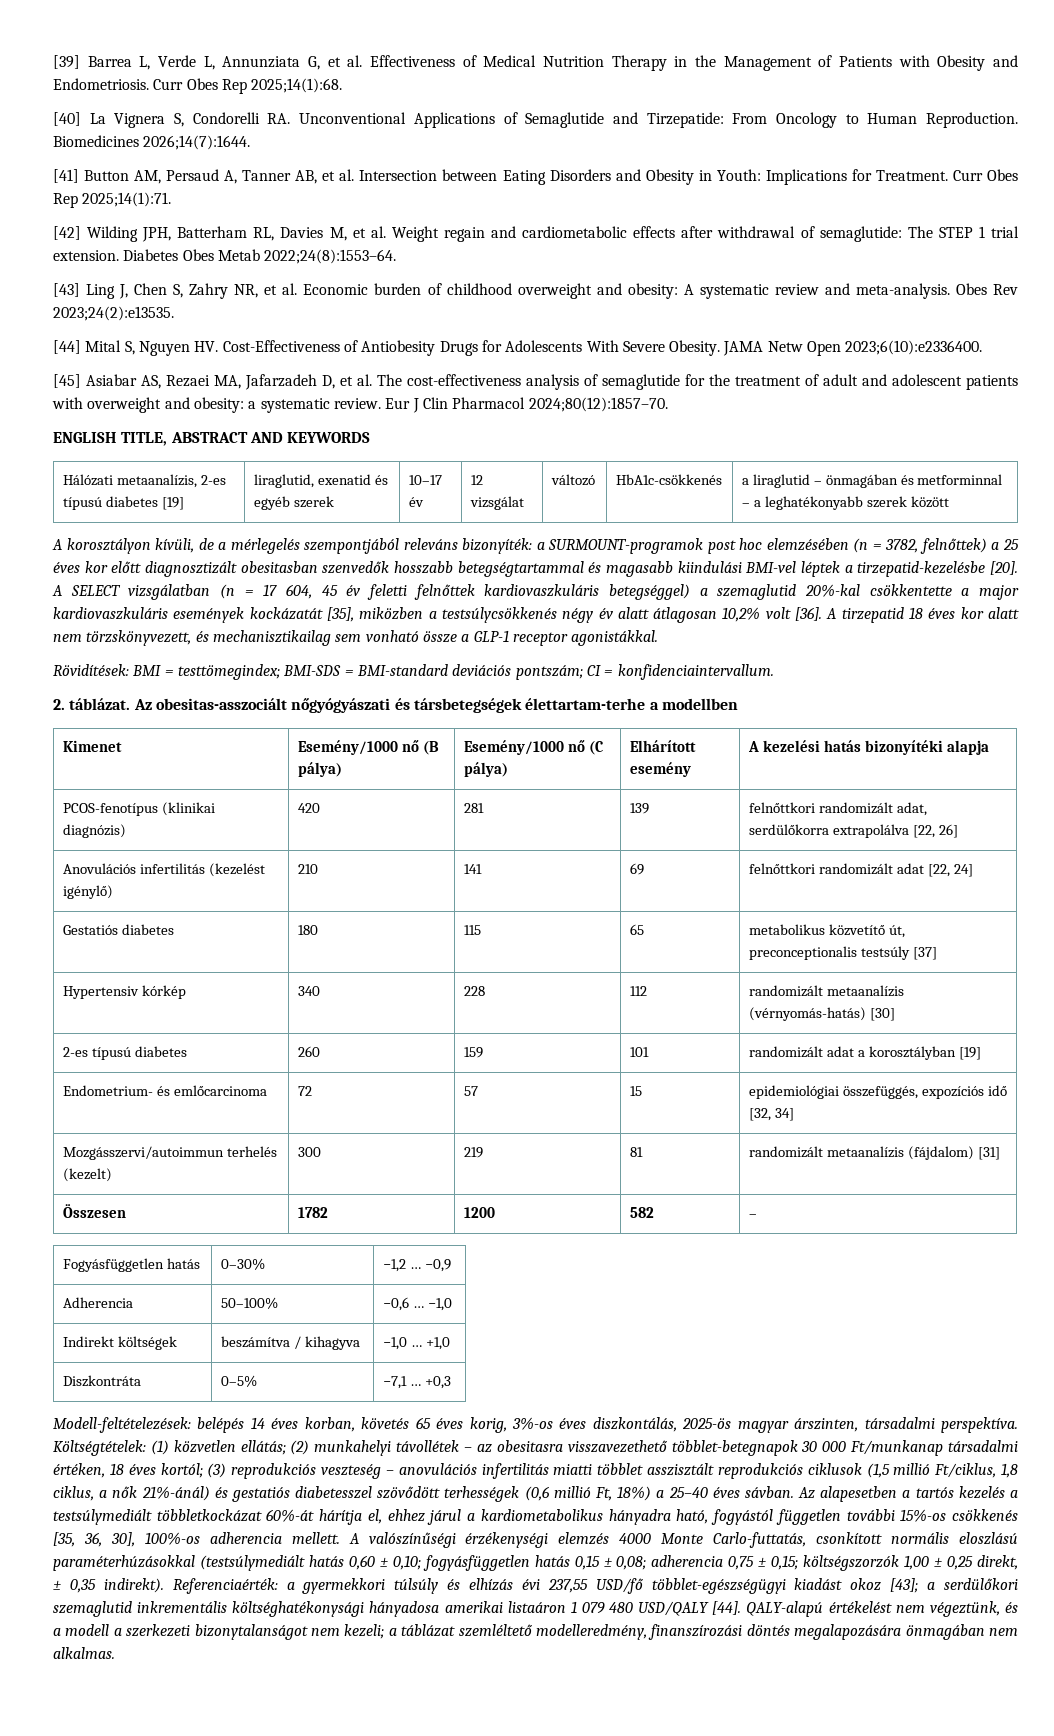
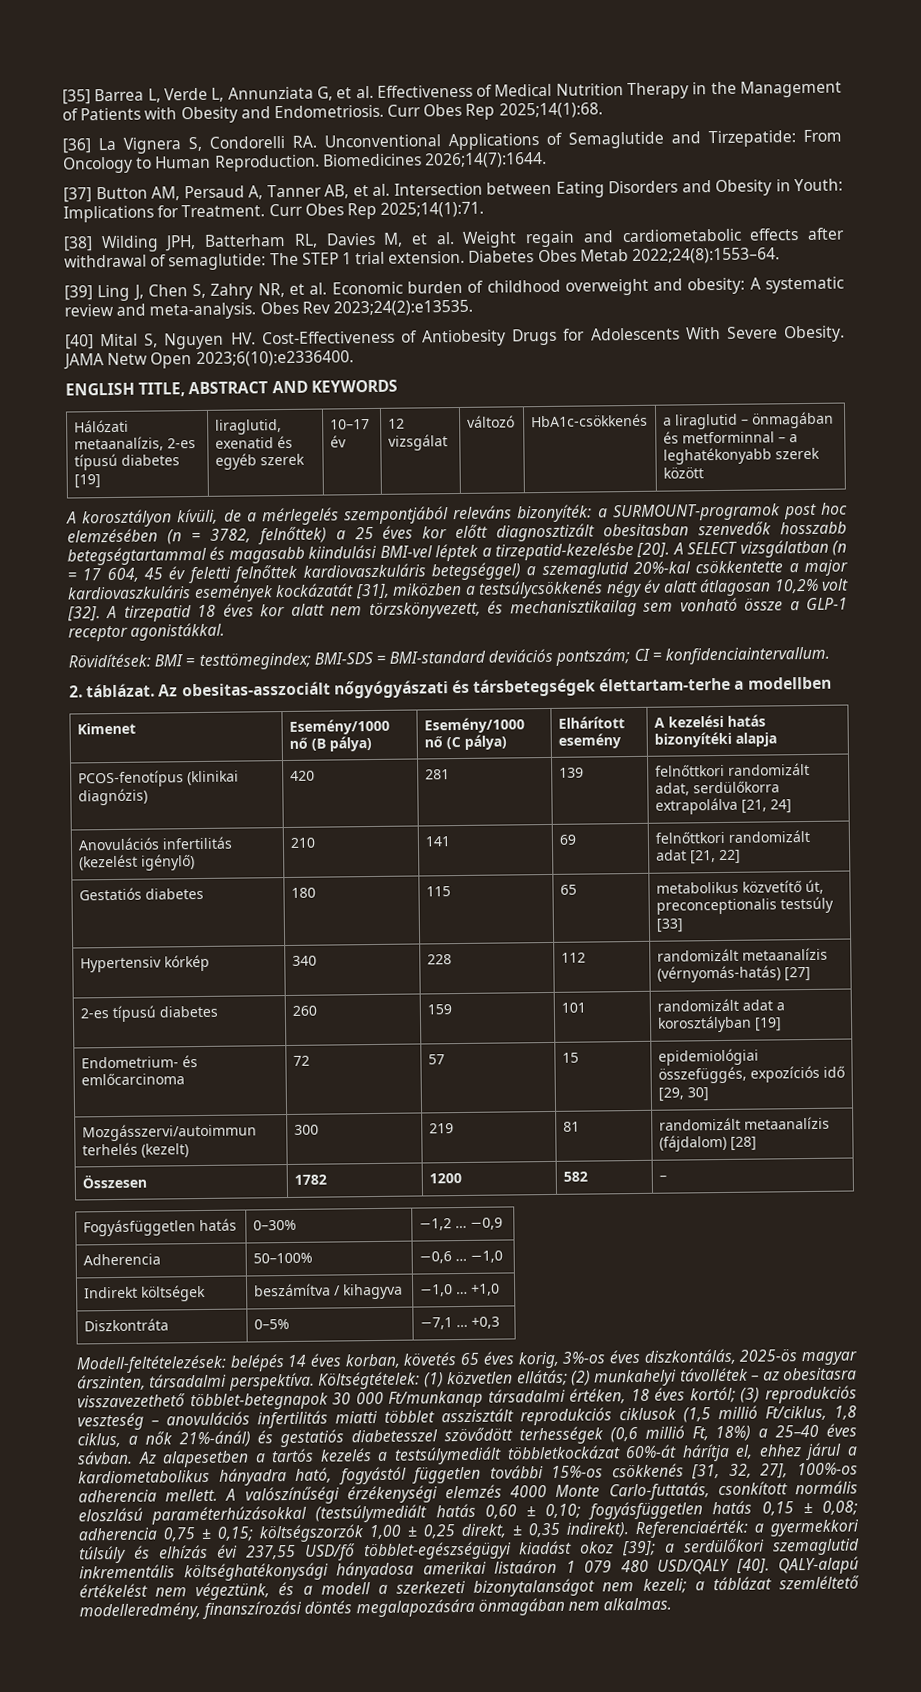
- [39] Barrea L, Verde L, Annunziata G, et al. Effectiveness of Medical Nutrition Therapy in the Management of Patients with Obesity and Endometriosis.
+ [35] Barrea L, Verde L, Annunziata G, et al. Effectiveness of Medical Nutrition Therapy in the Management of Patients with Obesity and Endometriosis.
- [40] La Vignera S, Condorelli RA. Unconventional Applications of Semaglutide and Tirzepatide: From Oncology to Human Reproduction.
+ [36] La Vignera S, Condorelli RA. Unconventional Applications of Semaglutide and Tirzepatide: From Oncology to Human Reproduction.
- [41] Button AM, Persaud A, Tanner AB, et al. Intersection between Eating Disorders and Obesity in Youth: Implications for Treatment.
+ [37] Button AM, Persaud A, Tanner AB, et al. Intersection between Eating Disorders and Obesity in Youth: Implications for Treatment.
- [42] Wilding JPH, Batterham RL, Davies M, et al. Weight regain and cardiometabolic effects after withdrawal of semaglutide: The STEP 1 trial extension.
+ [38] Wilding JPH, Batterham RL, Davies M, et al. Weight regain and cardiometabolic effects after withdrawal of semaglutide: The STEP 1 trial extension.
- [43] Ling J, Chen S, Zahry NR, et al. Economic burden of childhood overweight and obesity: A systematic review and meta-analysis.
+ [39] Ling J, Chen S, Zahry NR, et al. Economic burden of childhood overweight and obesity: A systematic review and meta-analysis.
- [44] Mital S, Nguyen HV. Cost-Effectiveness of Antiobesity Drugs for Adolescents With Severe Obesity.
+ [40] Mital S, Nguyen HV. Cost-Effectiveness of Antiobesity Drugs for Adolescents With Severe Obesity.
- [45] Asiabar AS, Rezaei MA, Jafarzadeh D, et al. The cost-effectiveness analysis of semaglutide for the treatment of adult and adolescent patients with overweight and obesity: a systematic review. Eur J Clin Pharmacol 2024;80(12):1857–70.
- A SELECT vizsgálatban (n = 17 604, 45 év feletti felnőttek kardiovaszkuláris betegséggel) a szemaglutid 20%-kal csökkentette a major kardiovaszkuláris események kockázatát [35], miközben a testsúlycsökkenés négy év alatt átlagosan 10,2% volt [36].
+ A SELECT vizsgálatban (n = 17 604, 45 év feletti felnőttek kardiovaszkuláris betegséggel) a szemaglutid 20%-kal csökkentette a major kardiovaszkuláris események kockázatát [31], miközben a testsúlycsökkenés négy év alatt átlagosan 10,2% volt [32].
- PCOS-fenotípus (klinikai diagnózis) | 420 | 281 | 139 | felnőttkori randomizált adat, serdülőkorra extrapolálva [22, 26]
+ PCOS-fenotípus (klinikai diagnózis) | 420 | 281 | 139 | felnőttkori randomizált adat, serdülőkorra extrapolálva [21, 24]
- Anovulációs infertilitás (kezelést igénylő) | 210 | 141 | 69 | felnőttkori randomizált adat [22, 24]
+ Anovulációs infertilitás (kezelést igénylő) | 210 | 141 | 69 | felnőttkori randomizált adat [21, 22]
- Gestatiós diabetes | 180 | 115 | 65 | metabolikus közvetítő út, preconceptionalis testsúly [37]
+ Gestatiós diabetes | 180 | 115 | 65 | metabolikus közvetítő út, preconceptionalis testsúly [33]
- Hypertensiv kórkép | 340 | 228 | 112 | randomizált metaanalízis (vérnyomás-hatás) [30]
+ Hypertensiv kórkép | 340 | 228 | 112 | randomizált metaanalízis (vérnyomás-hatás) [27]
- Endometrium- és emlőcarcinoma | 72 | 57 | 15 | epidemiológiai összefüggés, expozíciós idő [32, 34]
+ Endometrium- és emlőcarcinoma | 72 | 57 | 15 | epidemiológiai összefüggés, expozíciós idő [29, 30]
- Mozgásszervi/autoimmun terhelés (kezelt) | 300 | 219 | 81 | randomizált metaanalízis (fájdalom) [31]
+ Mozgásszervi/autoimmun terhelés (kezelt) | 300 | 219 | 81 | randomizált metaanalízis (fájdalom) [28]
- Az alapesetben a tartós kezelés a testsúlymediált többletkockázat 60%-át hárítja el, ehhez járul a kardiometabolikus hányadra ható, fogyástól független további 15%-os csökkenés [35, 36, 30], 100%-os adherencia mellett.
+ Az alapesetben a tartós kezelés a testsúlymediált többletkockázat 60%-át hárítja el, ehhez járul a kardiometabolikus hányadra ható, fogyástól független további 15%-os csökkenés [31, 32, 27], 100%-os adherencia mellett.
- Referenciaérték: a gyermekkori túlsúly és elhízás évi 237,55 USD/fő többlet-egészségügyi kiadást okoz [43]; a serdülőkori szemaglutid inkrementális költséghatékonysági hányadosa amerikai listaáron 1 079 480 USD/QALY [44].
+ Referenciaérték: a gyermekkori túlsúly és elhízás évi 237,55 USD/fő többlet-egészségügyi kiadást okoz [39]; a serdülőkori szemaglutid inkrementális költséghatékonysági hányadosa amerikai listaáron 1 079 480 USD/QALY [40].

